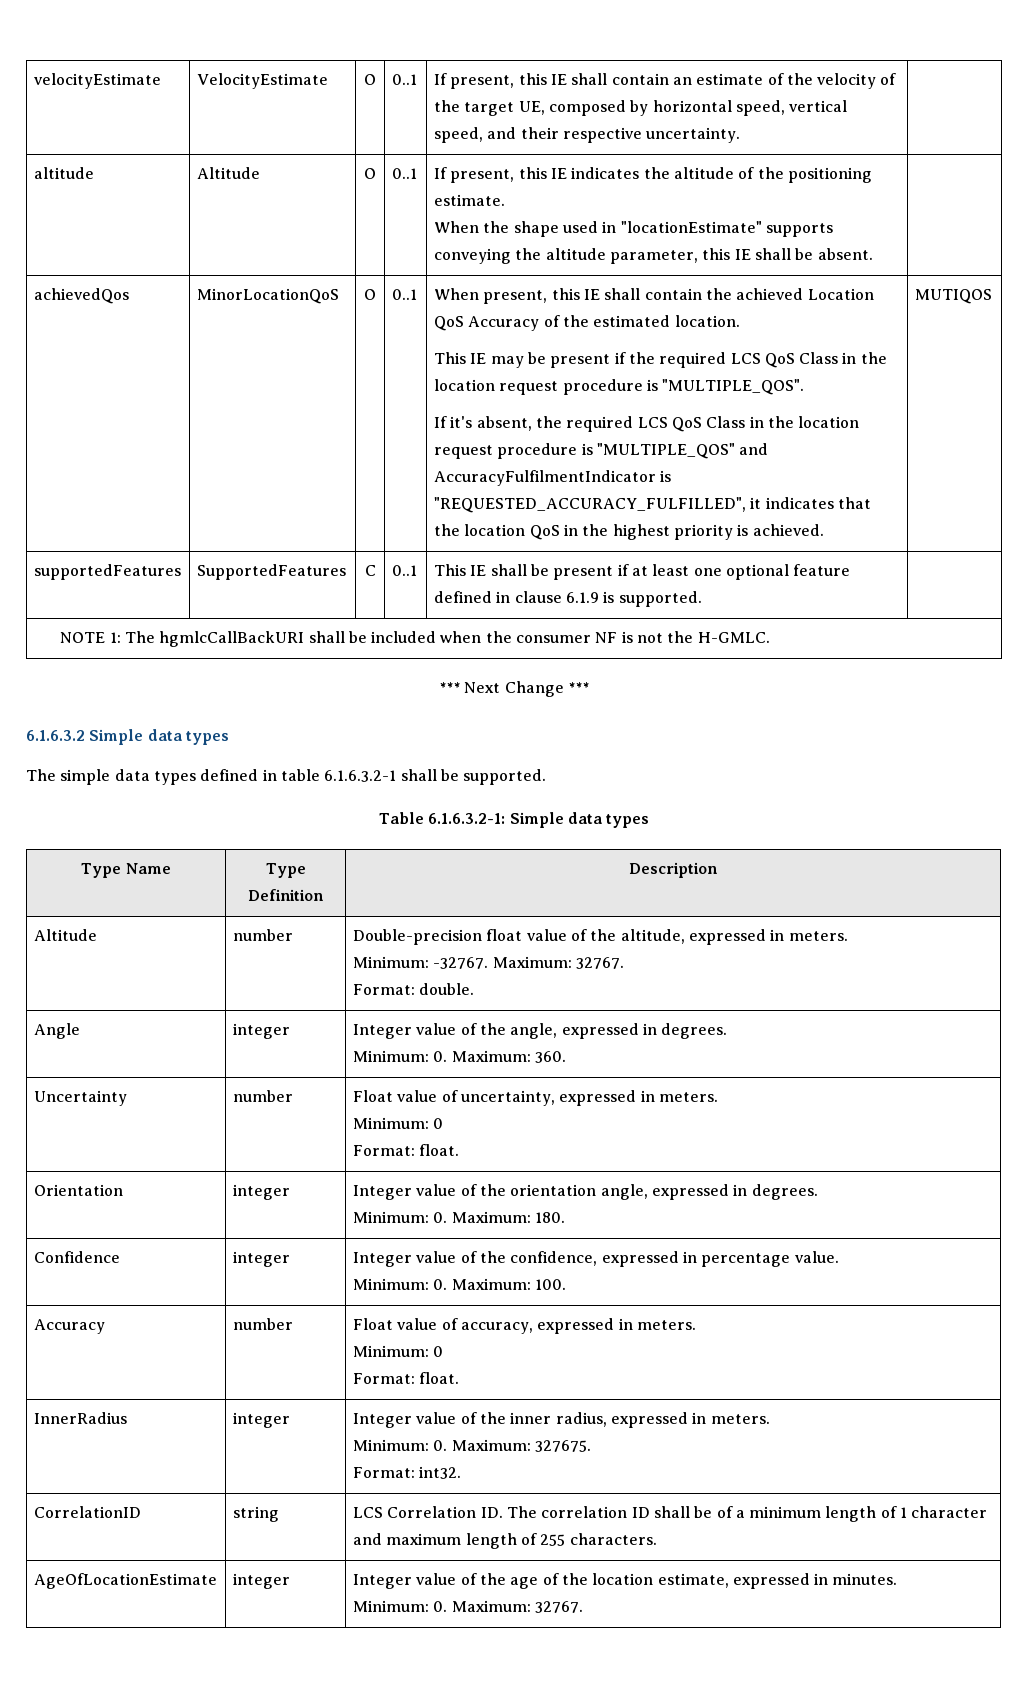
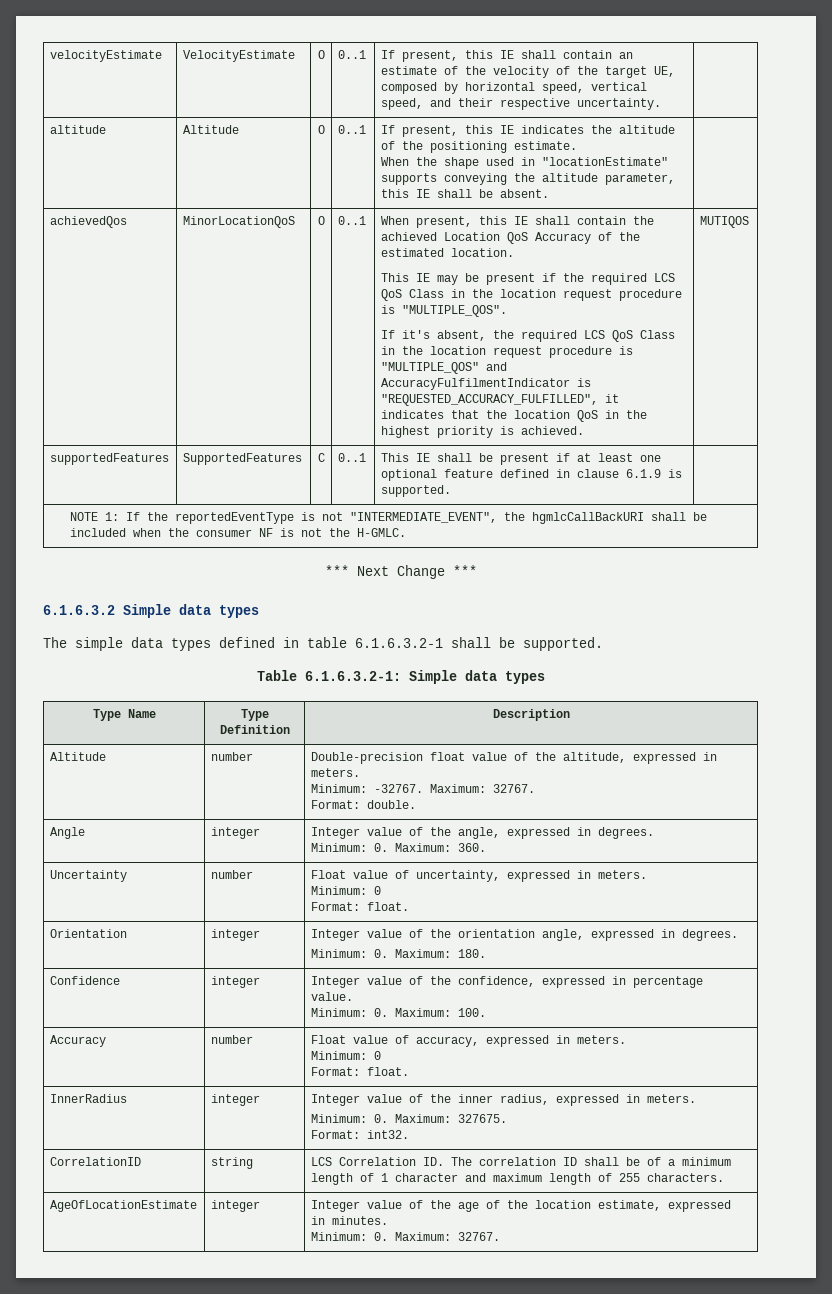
- NOTE 1: The hgmlcCallBackURI shall be included when the consumer NF is not the H-GMLC.
+ NOTE 1: If the reportedEventType is not "INTERMEDIATE_EVENT", the hgmlcCallBackURI shall be included when the consumer NF is not the H-GMLC.

